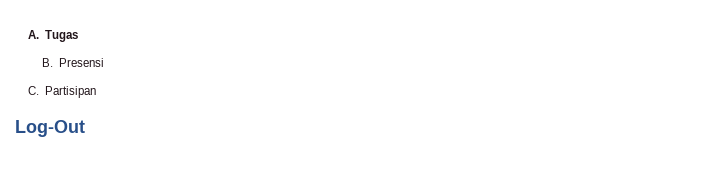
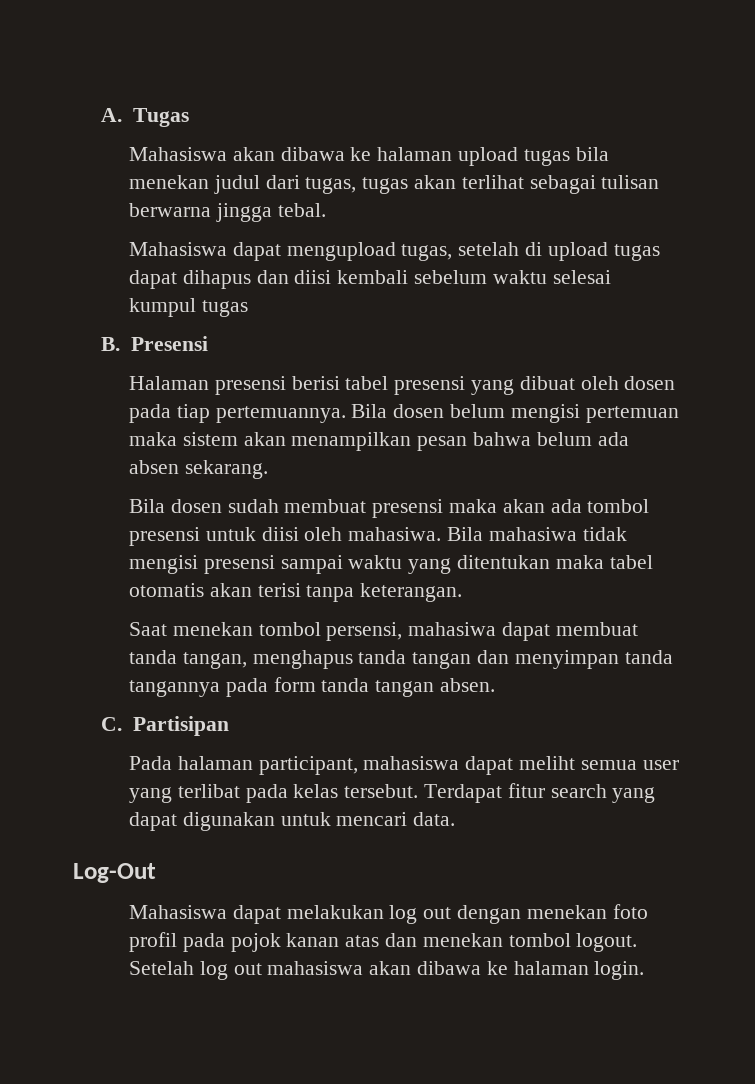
+ Mahasiswa akan dibawa ke halaman upload tugas bila menekan judul dari tugas, tugas akan terlihat sebagai tulisan berwarna jingga tebal.
+ Mahasiswa dapat mengupload tugas, setelah di upload tugas dapat dihapus dan diisi kembali sebelum waktu selesai kumpul tugas
  B. Presensi
+ Halaman presensi berisi tabel presensi yang dibuat oleh dosen pada tiap pertemuannya. Bila dosen belum mengisi pertemuan maka sistem akan menampilkan pesan bahwa belum ada absen sekarang.
+ Bila dosen sudah membuat presensi maka akan ada tombol presensi untuk diisi oleh mahasiwa. Bila mahasiwa tidak mengisi presensi sampai waktu yang ditentukan maka tabel otomatis akan terisi tanpa keterangan.
+ Saat menekan tombol persensi, mahasiwa dapat membuat tanda tangan, menghapus tanda tangan dan menyimpan tanda tangannya pada form tanda tangan absen.
  C. Partisipan
+ Pada halaman participant, mahasiswa dapat meliht semua user yang terlibat pada kelas tersebut. Terdapat fitur search yang dapat digunakan untuk mencari data.
  Log-Out
+ Mahasiswa dapat melakukan log out dengan menekan foto profil pada pojok kanan atas dan menekan tombol logout. Setelah log out mahasiswa akan dibawa ke halaman login.

